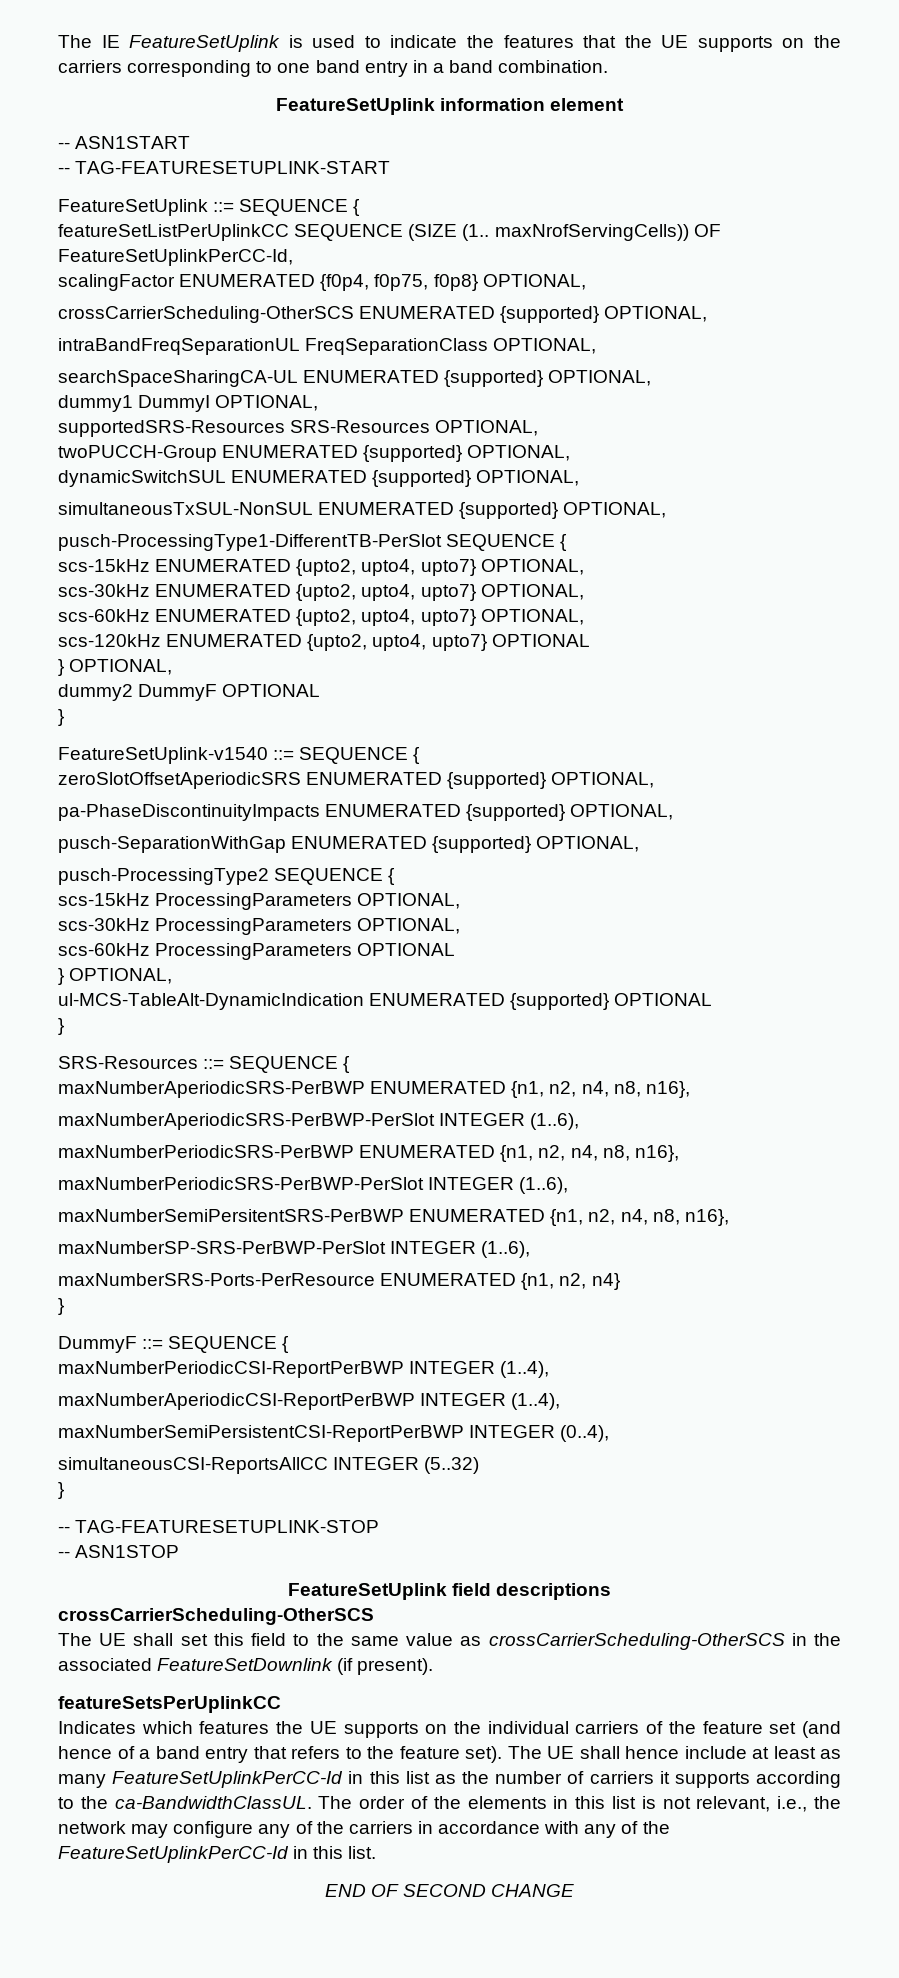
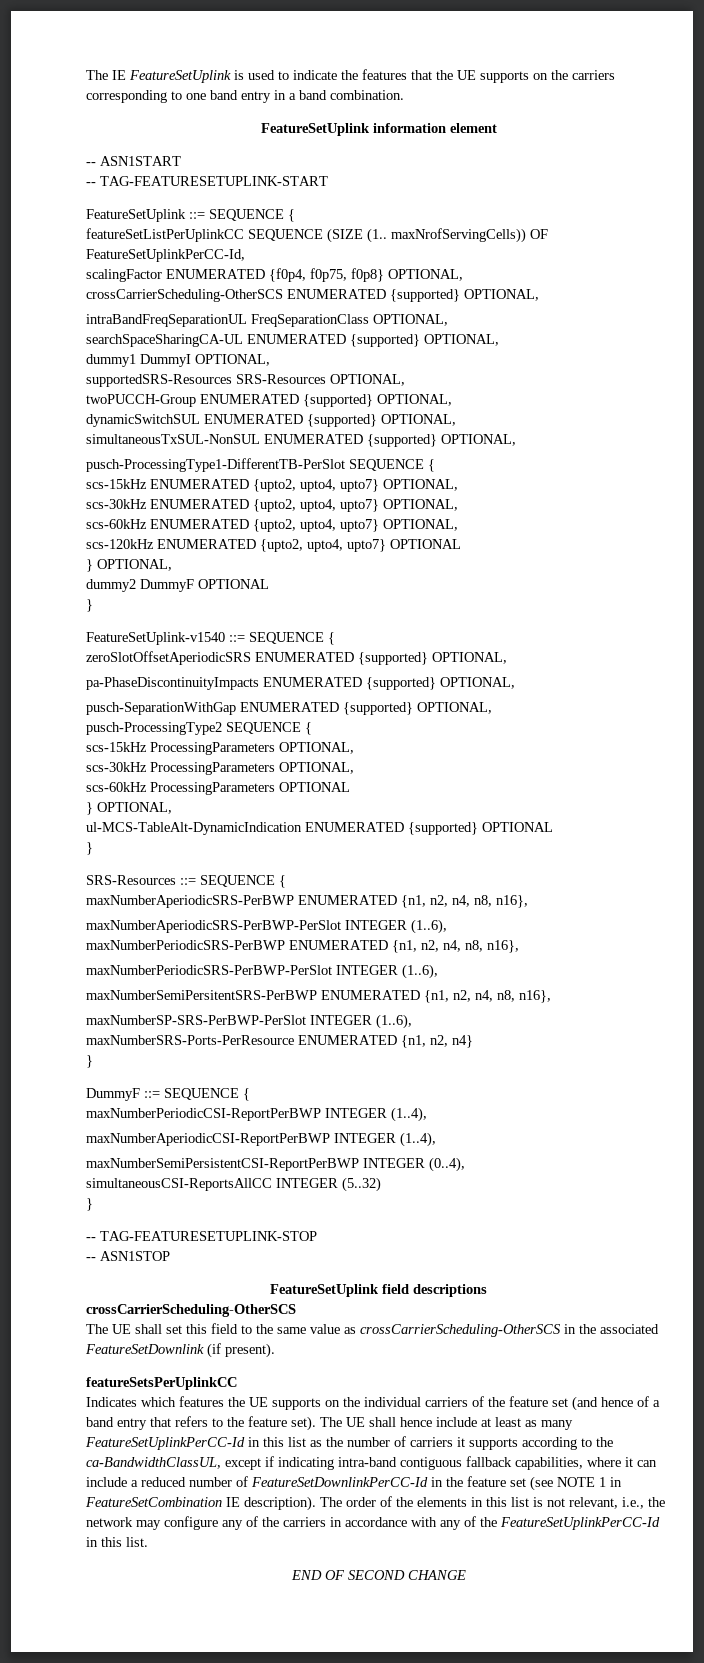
- The UE shall hence include at least as many FeatureSetUplinkPerCC-Id in this list as the number of carriers it supports according to the ca-BandwidthClassUL.
+ The UE shall hence include at least as many FeatureSetUplinkPerCC-Id in this list as the number of carriers it supports according to the ca-BandwidthClassUL, except if indicating intra-band contiguous fallback capabilities, where it can include a reduced number of FeatureSetDownlinkPerCC-Id in the feature set (see NOTE 1 in FeatureSetCombination IE description).

